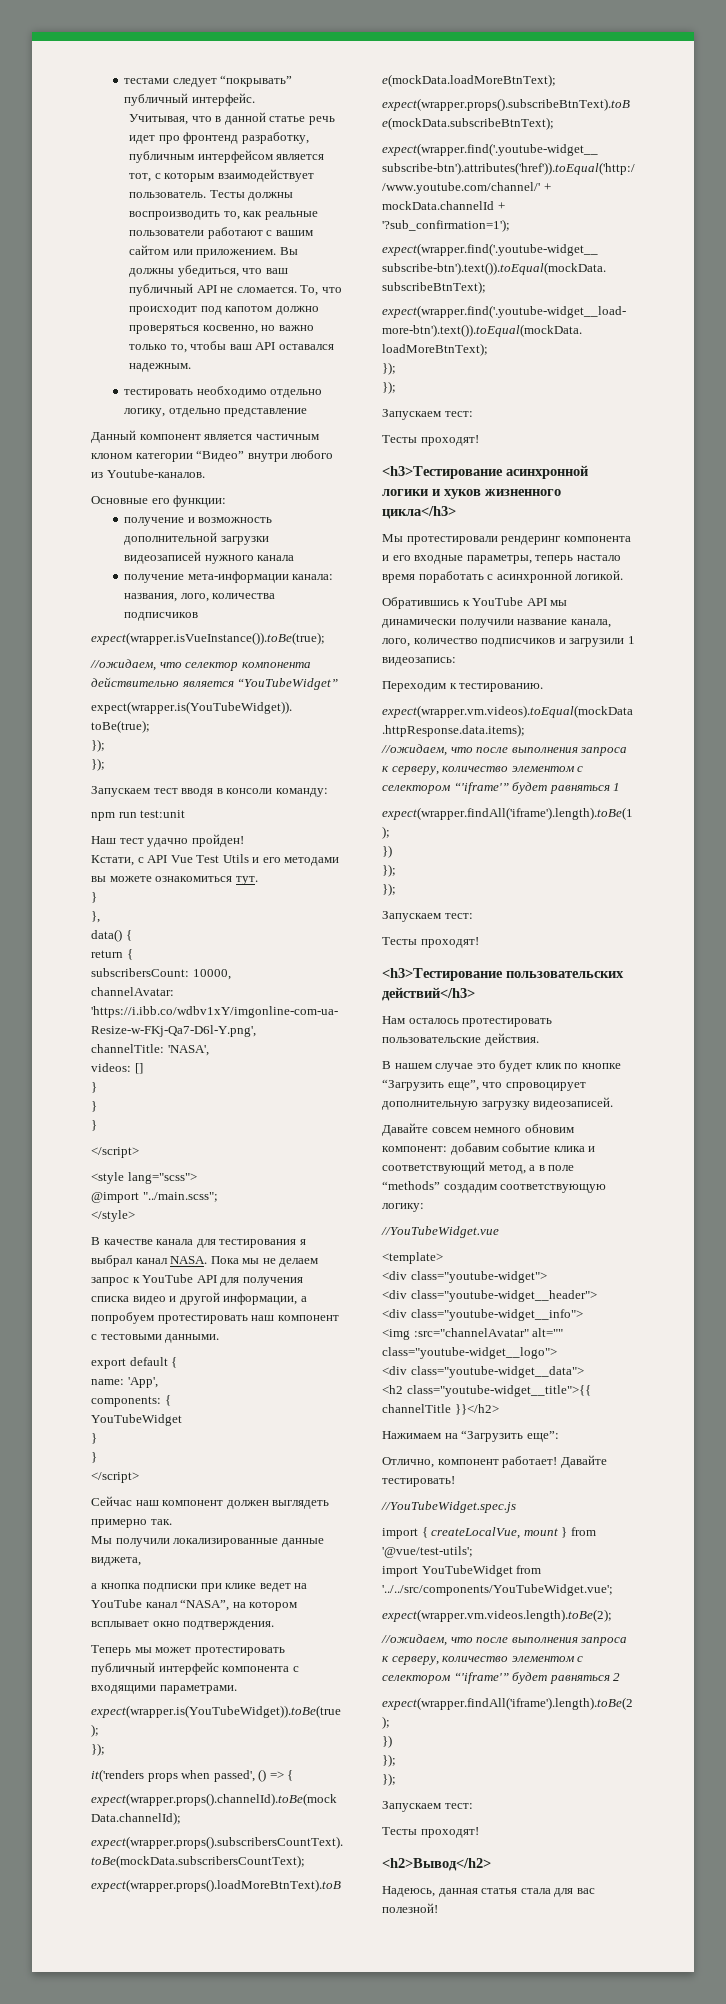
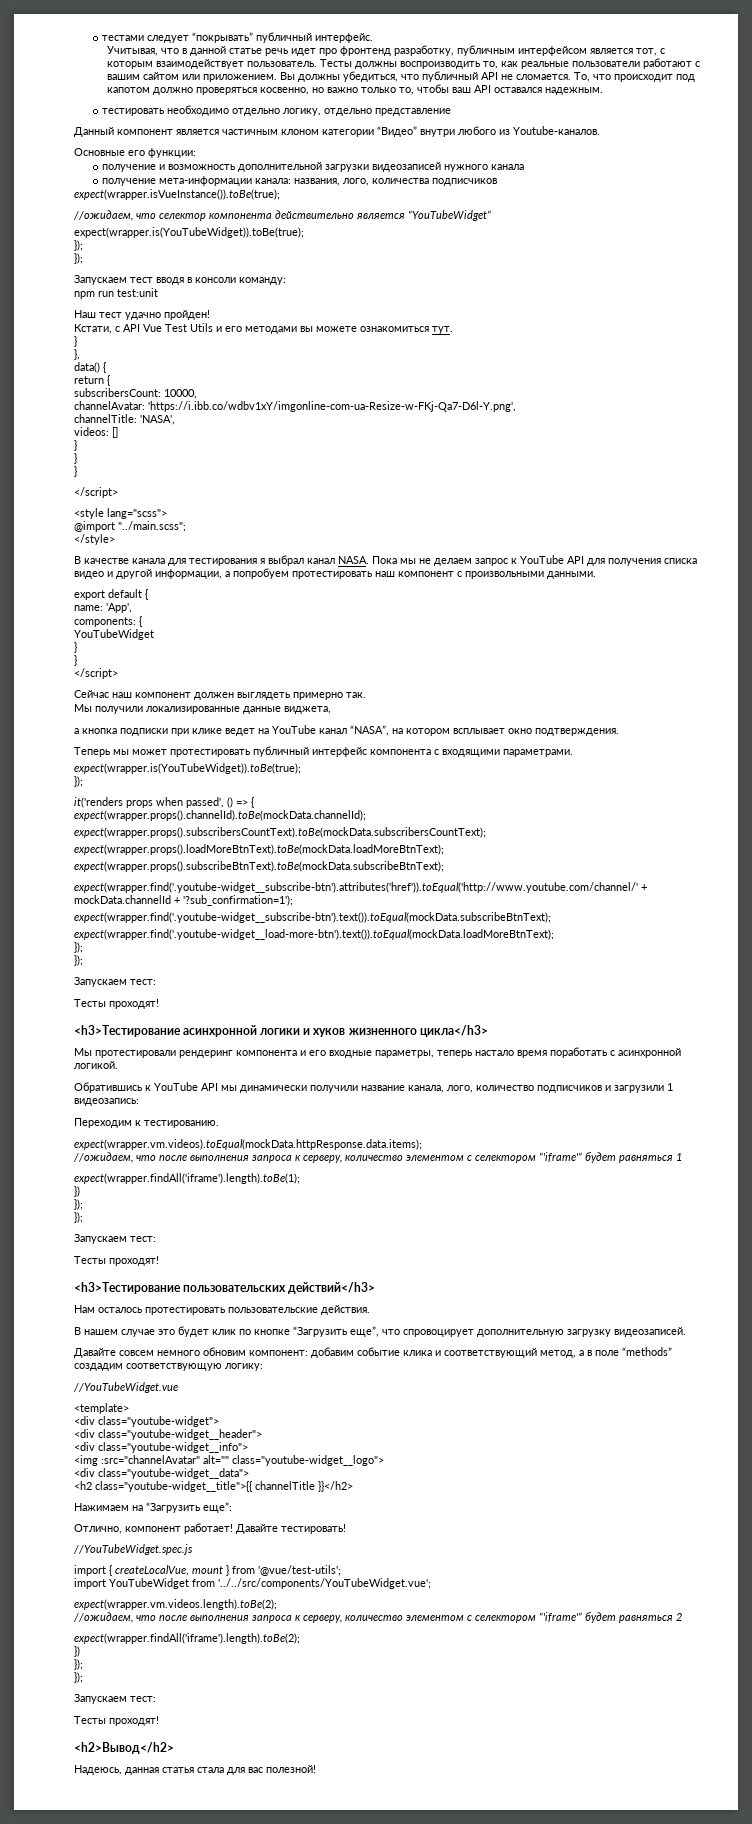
- Вы должны убедиться, что ваш публичный API не сломается.
+ Вы должны убедиться, что публичный API не сломается.
- Пока мы не делаем запрос к YouTube API для получения списка видео и другой информации, а попробуем протестировать наш компонент с тестовыми данными.
+ Пока мы не делаем запрос к YouTube API для получения списка видео и другой информации, а попробуем протестировать наш компонент с произвольными данными.

